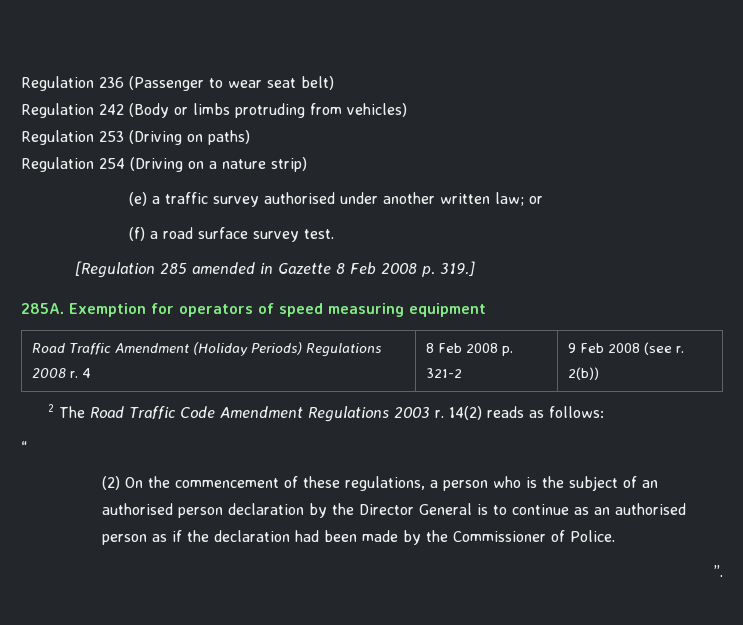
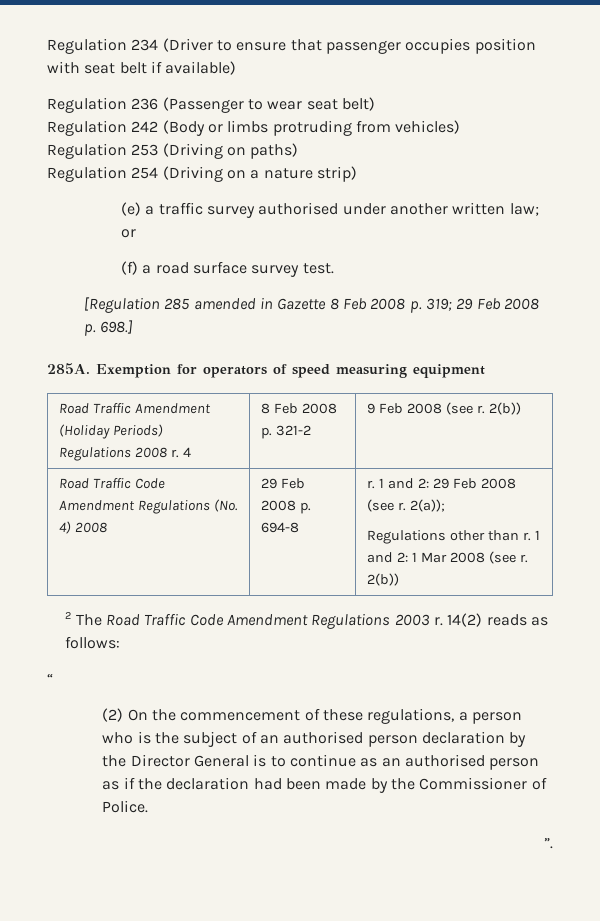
+ Regulation 234 (Driver to ensure that passenger occupies position with seat belt if available)
- [Regulation 285 amended in Gazette 8 Feb 2008 p. 319.]
+ [Regulation 285 amended in Gazette 8 Feb 2008 p. 319; 29 Feb 2008 p. 698.]
+ Road Traffic Code Amendment Regulations (No. 4) 2008 | 29 Feb 2008 p. 694-8 | r. 1 and 2: 29 Feb 2008 (see r. 2(a));
+ Regulations other than r. 1 and 2: 1 Mar 2008 (see r. 2(b))

